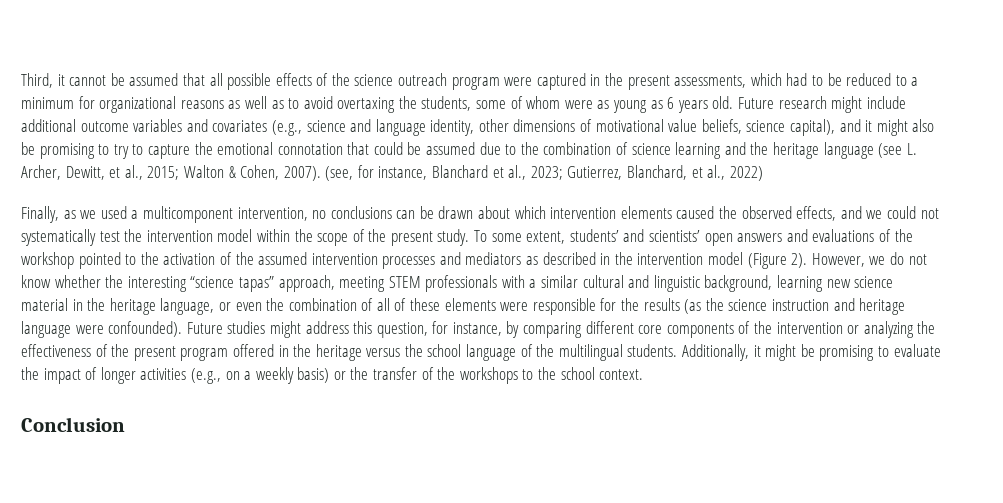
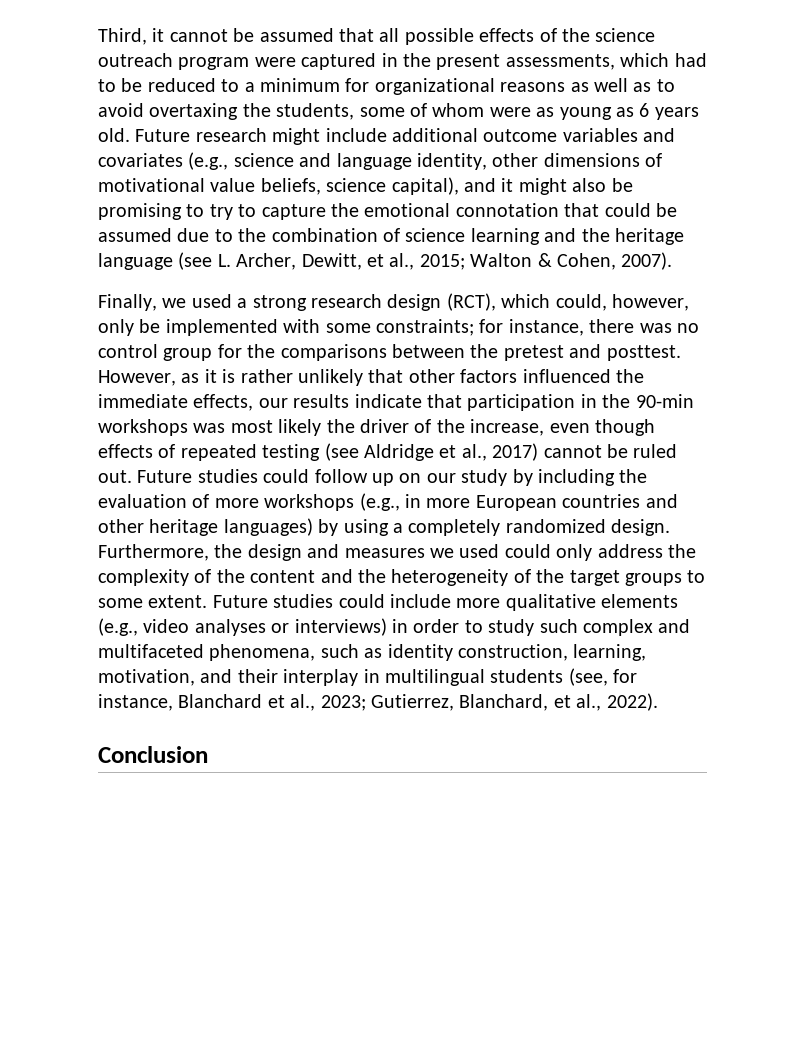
- Walton & Cohen, 2007). (see, for instance, Blanchard et al., 2023;
+ Walton & Cohen, 2007).
+ Finally, we used a strong research design (RCT), which could, however, only be implemented with some constraints; for instance, there was no control group for the comparisons between the pretest and posttest. However, as it is rather unlikely that other factors influenced the immediate effects, our results indicate that participation in the 90-min workshops was most likely the driver of the increase, even though effects of repeated testing (see Aldridge et al., 2017) cannot be ruled out. Future studies could follow up on our study by including the evaluation of more workshops (e.g., in more European countries and other heritage languages) by using a completely randomized design. Furthermore, the design and measures we used could only address the complexity of the content and the heterogeneity of the target groups to some extent. Future studies could include more qualitative elements (e.g., video analyses or interviews) in order to study such complex and multifaceted phenomena, such as identity construction, learning, motivation, and their interplay in multilingual students (see, for instance, Blanchard et al., 2023;
- Gutierrez, Blanchard, et al., 2022)
- Finally, as we used a multicomponent intervention, no conclusions can be drawn about which intervention elements caused the observed effects, and we could not systematically test the intervention model within the scope of the present study. To some extent, students’ and scientists’ open answers and evaluations of the workshop pointed to the activation of the assumed intervention processes and mediators as described in the intervention model (Figure 2). However, we do not know whether the interesting “science tapas” approach, meeting STEM professionals with a similar cultural and linguistic background, learning new science material in the heritage language, or even the combination of all of these elements were responsible for the results (as the science instruction and heritage language were confounded). Future studies might address this question, for instance, by comparing different core components of the intervention or analyzing the effectiveness of the present program offered in the heritage versus the school language of the multilingual students. Additionally, it might be promising to evaluate the impact of longer activities (e.g., on a weekly basis) or the transfer of the workshops to the school context.
+ Gutierrez, Blanchard, et al., 2022).

